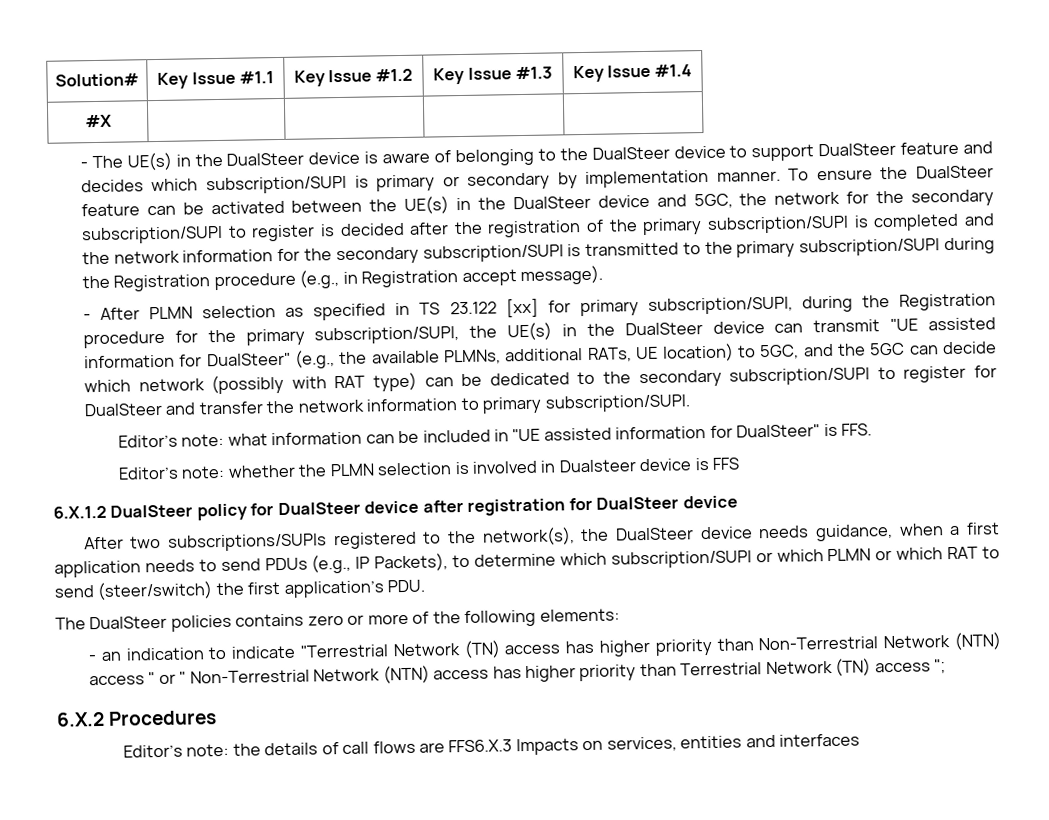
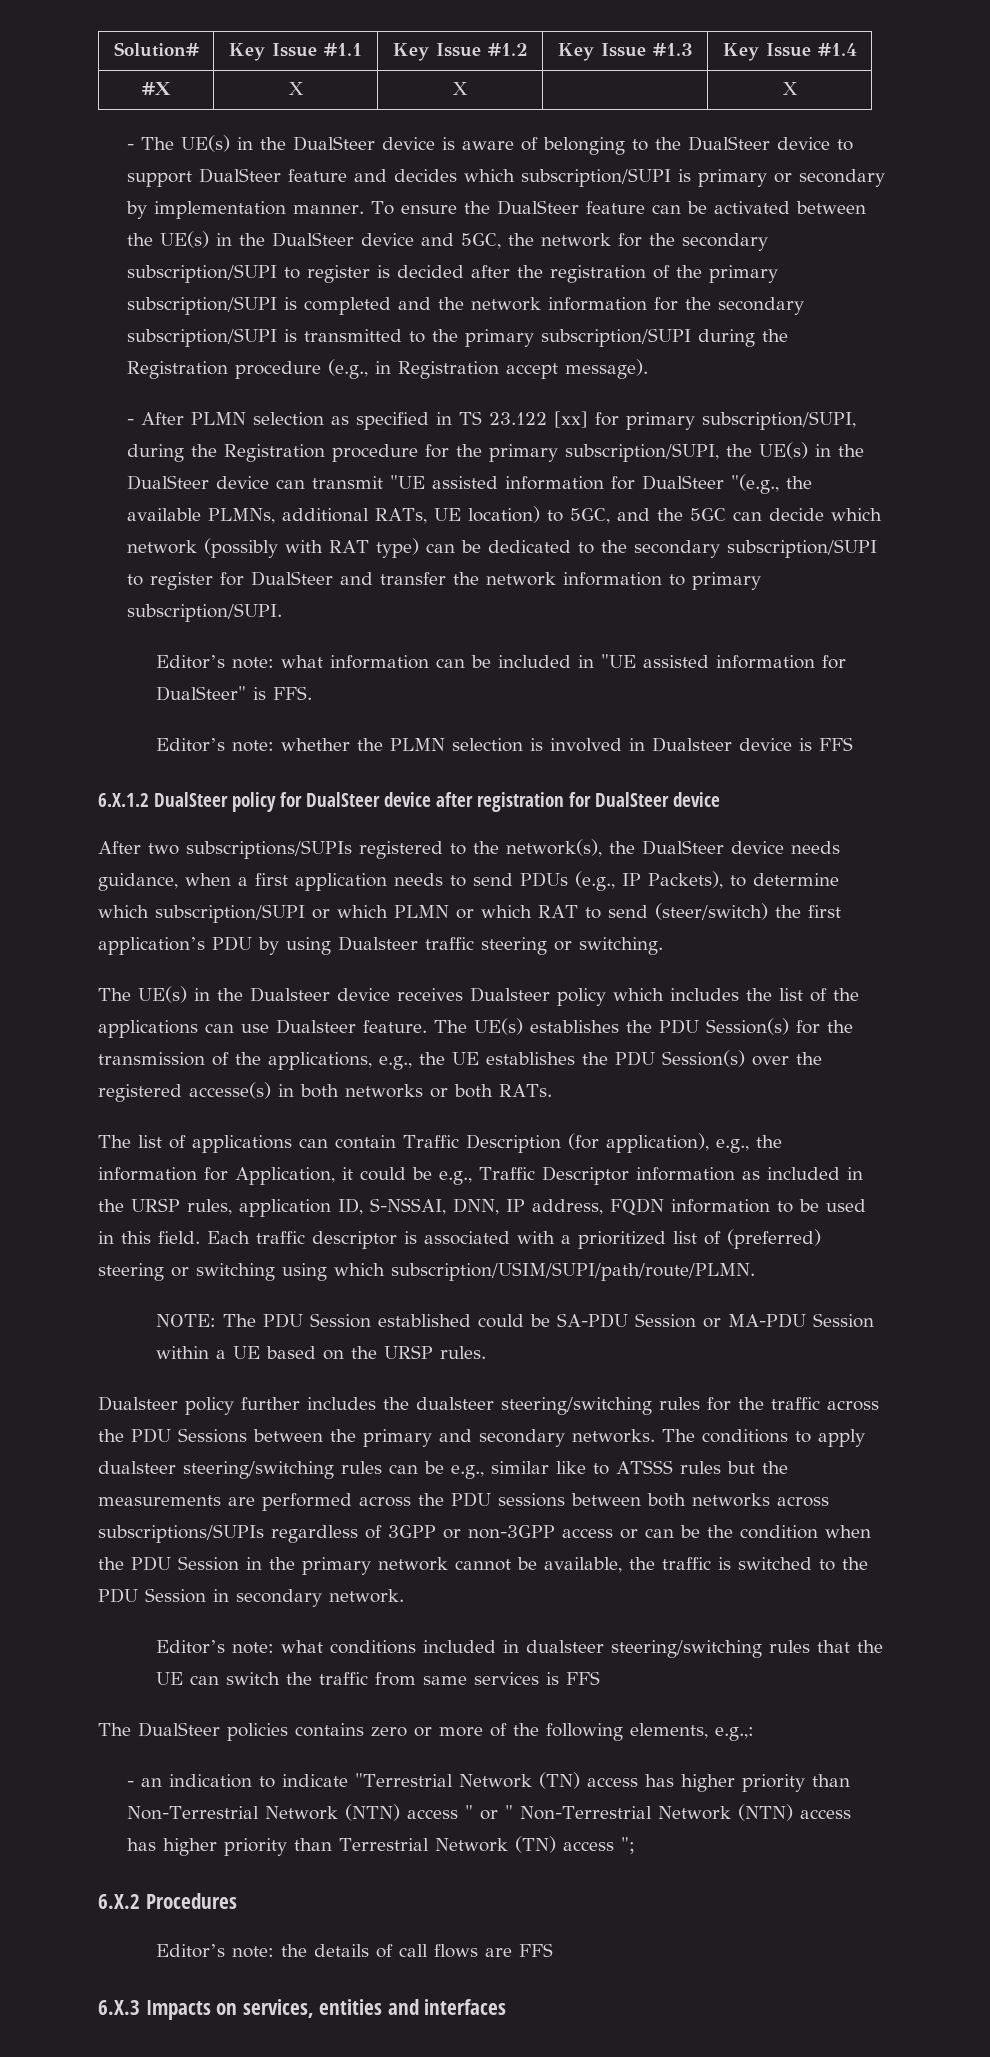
- #X | | | |
+ #X | X | X | | X
- - After PLMN selection as specified in TS 23.122 [xx] for primary subscription/SUPI, during the Registration procedure for the primary subscription/SUPI, the UE(s) in the DualSteer device can transmit "UE assisted information for DualSteer" (e.g., the available PLMNs, additional RATs, UE location) to 5GC, and the 5GC can decide which network (possibly with RAT type) can be dedicated to the secondary subscription/SUPI to register for DualSteer and transfer the network information to primary subscription/SUPI.
+ - After PLMN selection as specified in TS 23.122 [xx] for primary subscription/SUPI, during the Registration procedure for the primary subscription/SUPI, the UE(s) in the DualSteer device can transmit "UE assisted information for DualSteer "(e.g., the available PLMNs, additional RATs, UE location) to 5GC, and the 5GC can decide which network (possibly with RAT type) can be dedicated to the secondary subscription/SUPI to register for DualSteer and transfer the network information to primary subscription/SUPI.
- After two subscriptions/SUPIs registered to the network(s), the DualSteer device needs guidance, when a first application needs to send PDUs (e.g., IP Packets), to determine which subscription/SUPI or which PLMN or which RAT to send (steer/switch) the first application’s PDU.
+ After two subscriptions/SUPIs registered to the network(s), the DualSteer device needs guidance, when a first application needs to send PDUs (e.g., IP Packets), to determine which subscription/SUPI or which PLMN or which RAT to send (steer/switch) the first application’s PDU by using Dualsteer traffic steering or switching.
+ The UE(s) in the Dualsteer device receives Dualsteer policy which includes the list of the applications can use Dualsteer feature. The UE(s) establishes the PDU Session(s) for the transmission of the applications, e.g., the UE establishes the PDU Session(s) over the registered accesse(s) in both networks or both RATs.
+ The list of applications can contain Traffic Description (for application), e.g., the information for Application, it could be e.g., Traffic Descriptor information as included in the URSP rules, application ID, S-NSSAI, DNN, IP address, FQDN information to be used in this field. Each traffic descriptor is associated with a prioritized list of (preferred) steering or switching using which subscription/USIM/SUPI/path/route/PLMN.
+ NOTE: The PDU Session established could be SA-PDU Session or MA-PDU Session within a UE based on the URSP rules.
+ Dualsteer policy further includes the dualsteer steering/switching rules for the traffic across the PDU Sessions between the primary and secondary networks. The conditions to apply dualsteer steering/switching rules can be e.g., similar like to ATSSS rules but the measurements are performed across the PDU sessions between both networks across subscriptions/SUPIs regardless of 3GPP or non-3GPP access or can be the condition when the PDU Session in the primary network cannot be available, the traffic is switched to the PDU Session in secondary network.
+ Editor’s note: what conditions included in dualsteer steering/switching rules that the UE can switch the traffic from same services is FFS
- The DualSteer policies contains zero or more of the following elements:
+ The DualSteer policies contains zero or more of the following elements, e.g.,:
- Editor’s note: the details of call flows are FFS6.X.3 Impacts on services, entities and interfaces
+ Editor’s note: the details of call flows are FFS
+ 6.X.3 Impacts on services, entities and interfaces

